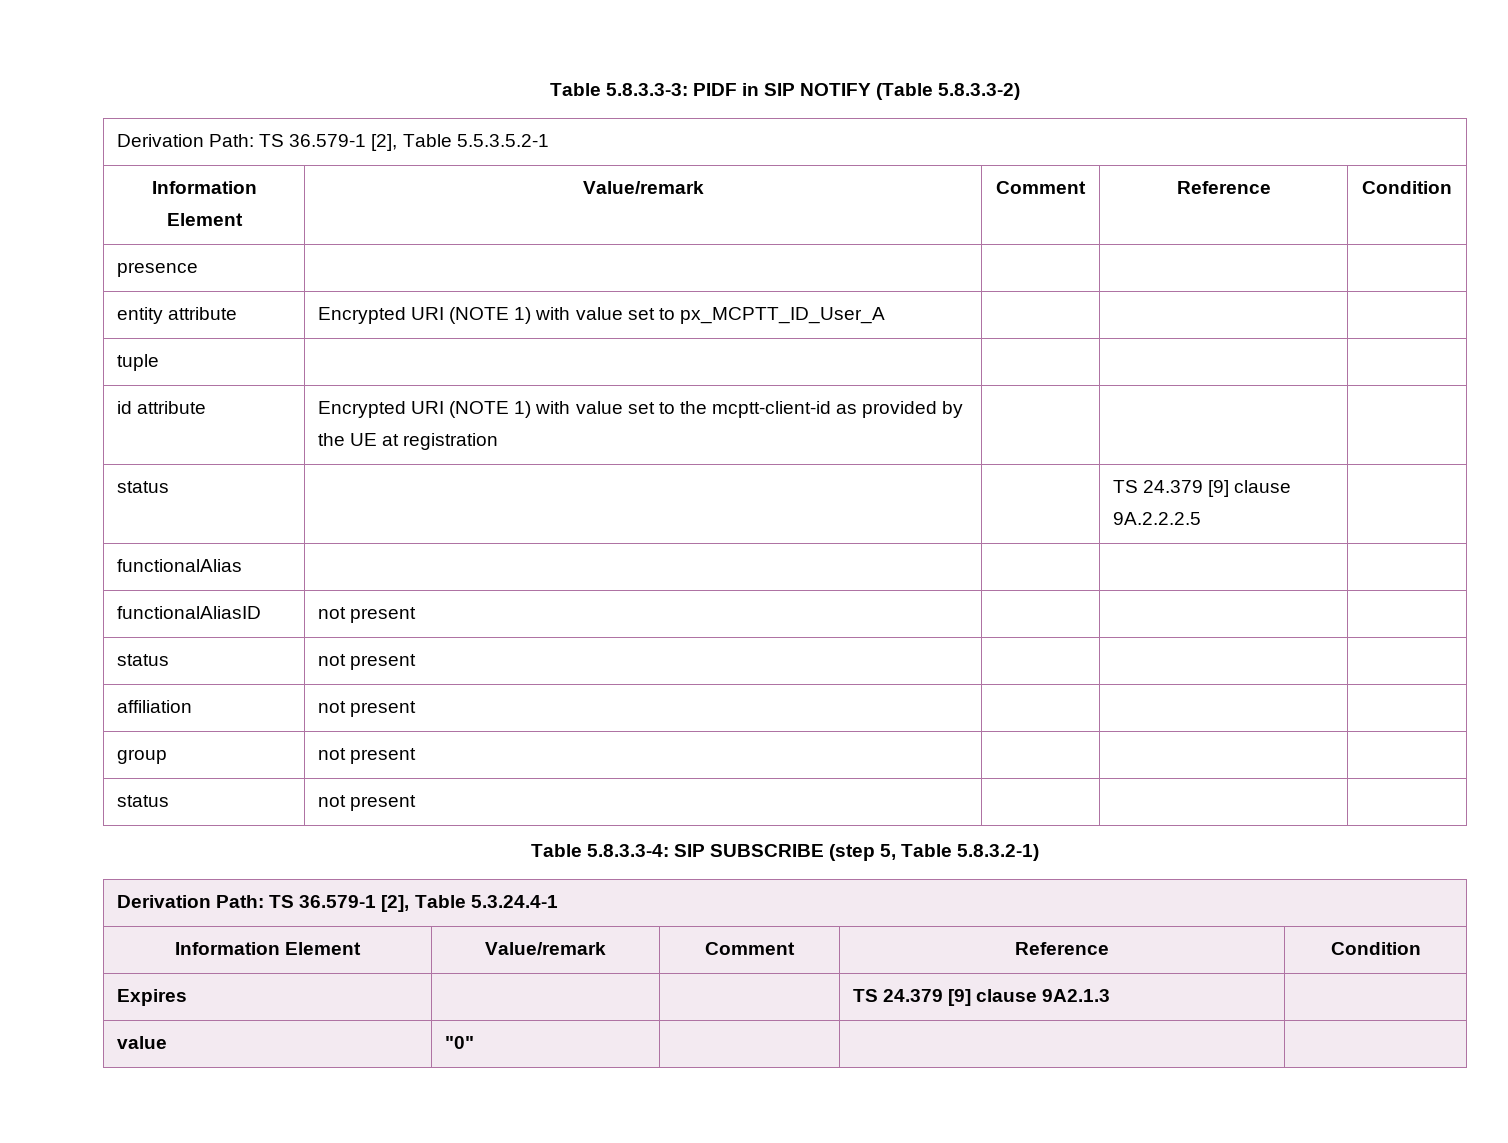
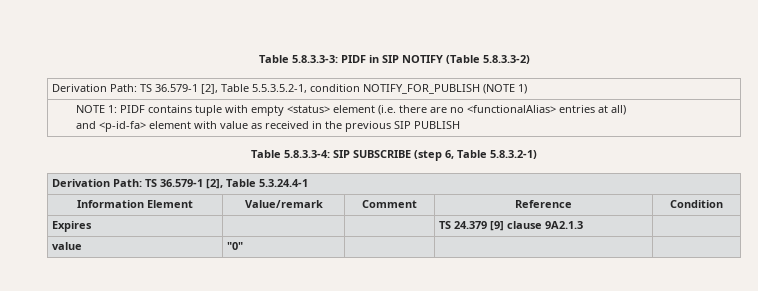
- Derivation Path: TS 36.579-1 [2], Table 5.5.3.5.2-1
- Information Element | Value/remark | Comment | Reference | Condition
- presence | | | |
- entity attribute | Encrypted URI (NOTE 1) with value set to px_MCPTT_ID_User_A | | |
- tuple | | | |
- id attribute | Encrypted URI (NOTE 1) with value set to the mcptt-client-id as provided by the UE at registration | | |
- status | | | TS 24.379 [9] clause 9A.2.2.2.5 |
- functionalAlias | | | |
- functionalAliasID | not present | | |
- status | not present | | |
- affiliation | not present | | |
- group | not present | | |
- status | not present | | |
+ Derivation Path: TS 36.579-1 [2], Table 5.5.3.5.2-1, condition NOTIFY_FOR_PUBLISH (NOTE 1)
+ NOTE 1: PIDF contains tuple with empty <status> element (i.e. there are no <functionalAlias> entries at all)
+ and <p-id-fa> element with value as received in the previous SIP PUBLISH
- Table 5.8.3.3-4: SIP SUBSCRIBE (step 5, Table 5.8.3.2-1)
+ Table 5.8.3.3-4: SIP SUBSCRIBE (step 6, Table 5.8.3.2-1)

